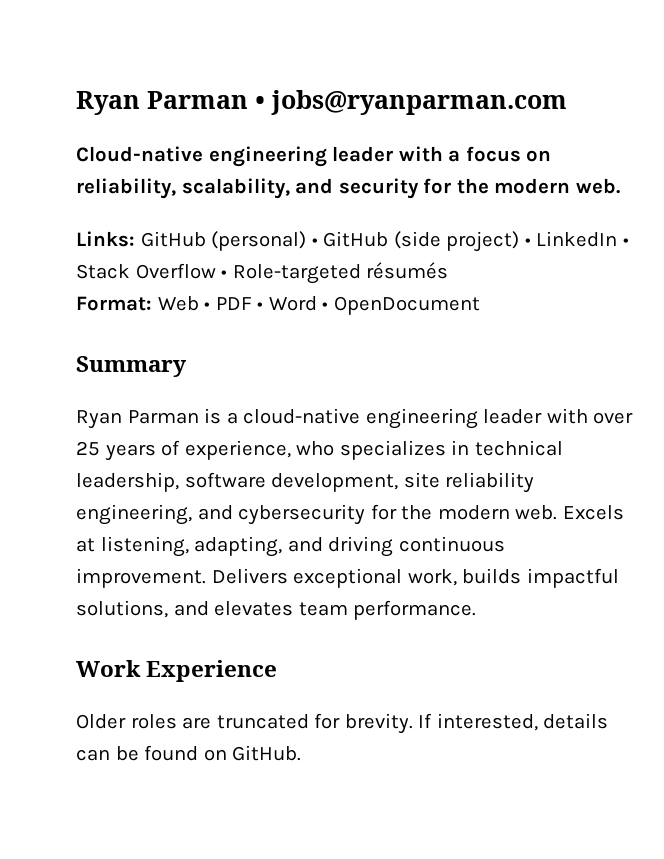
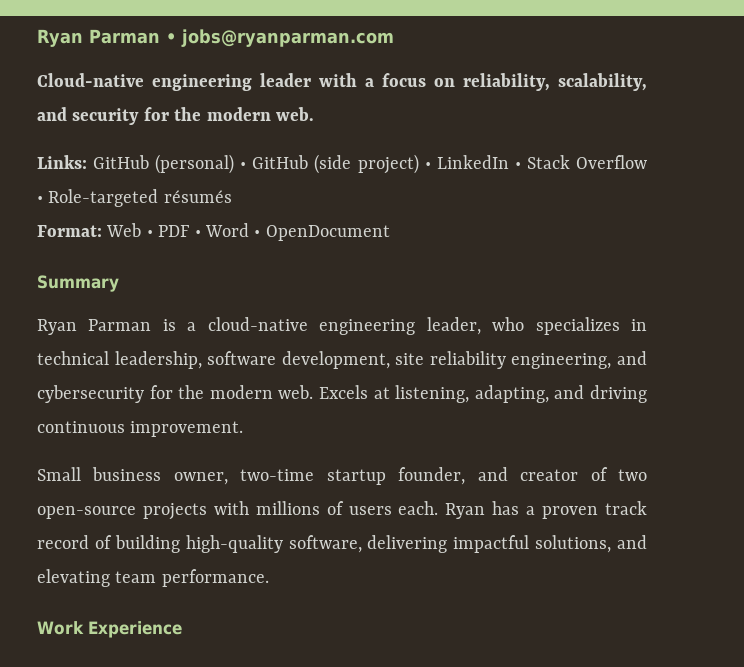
- Ryan Parman is a cloud-native engineering leader with over 25 years of experience, who specializes in technical leadership, software development, site reliability engineering, and cybersecurity for the modern web.
+ Ryan Parman is a cloud-native engineering leader, who specializes in technical leadership, software development, site reliability engineering, and cybersecurity for the modern web.
- Excels at listening, adapting, and driving continuous improvement. Delivers exceptional work, builds impactful solutions, and elevates team performance.
+ Excels at listening, adapting, and driving continuous improvement.
+ Small business owner, two-time startup founder, and creator of two open-source projects with millions of users each. Ryan has a proven track record of building high-quality software, delivering impactful solutions, and elevating team performance.
- Older roles are truncated for brevity. If interested, details can be found on GitHub.

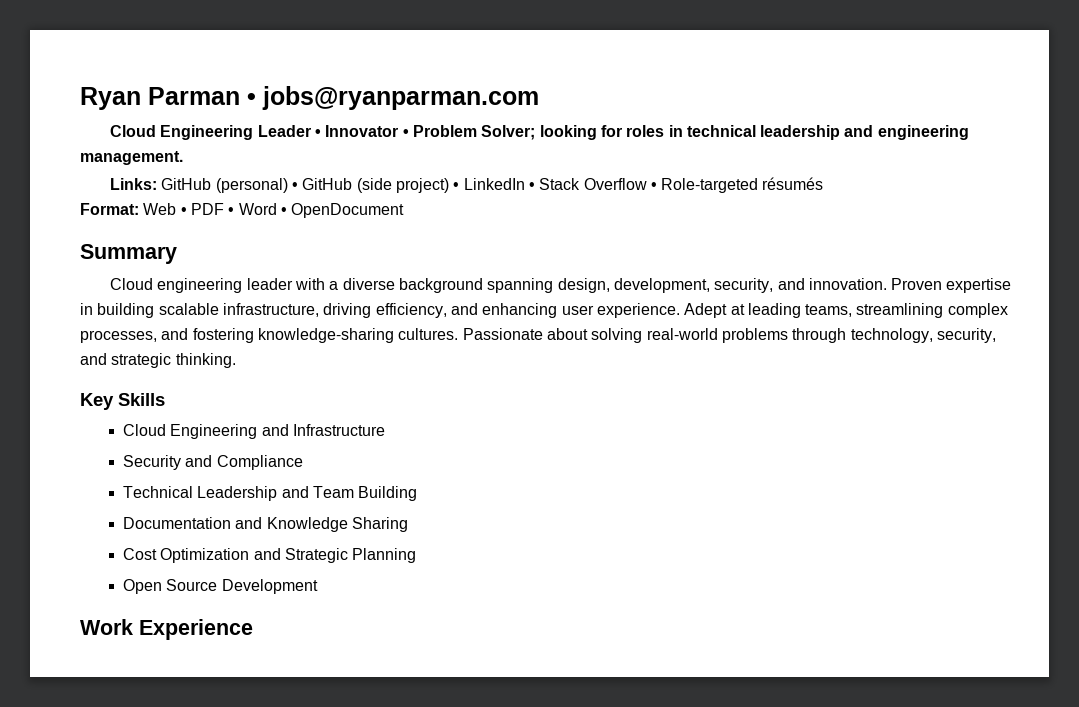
- Cloud-native engineering leader with a focus on reliability, scalability, and security for the modern web.
+ Cloud Engineering Leader • Innovator • Problem Solver; looking for roles in technical leadership and engineering management.
- Ryan Parman is a cloud-native engineering leader, who specializes in technical leadership, software development, site reliability engineering, and cybersecurity for the modern web. Excels at listening, adapting, and driving continuous improvement.
- Small business owner, two-time startup founder, and creator of two open-source projects with millions of users each. Ryan has a proven track record of building high-quality software, delivering impactful solutions, and elevating team performance.
+ Cloud engineering leader with a diverse background spanning design, development, security, and innovation. Proven expertise in building scalable infrastructure, driving efficiency, and enhancing user experience. Adept at leading teams, streamlining complex processes, and fostering knowledge-sharing cultures. Passionate about solving real-world problems through technology, security, and strategic thinking.
+ Key Skills
+ Cloud Engineering and Infrastructure
+ Security and Compliance
+ Technical Leadership and Team Building
+ Documentation and Knowledge Sharing
+ Cost Optimization and Strategic Planning
+ Open Source Development

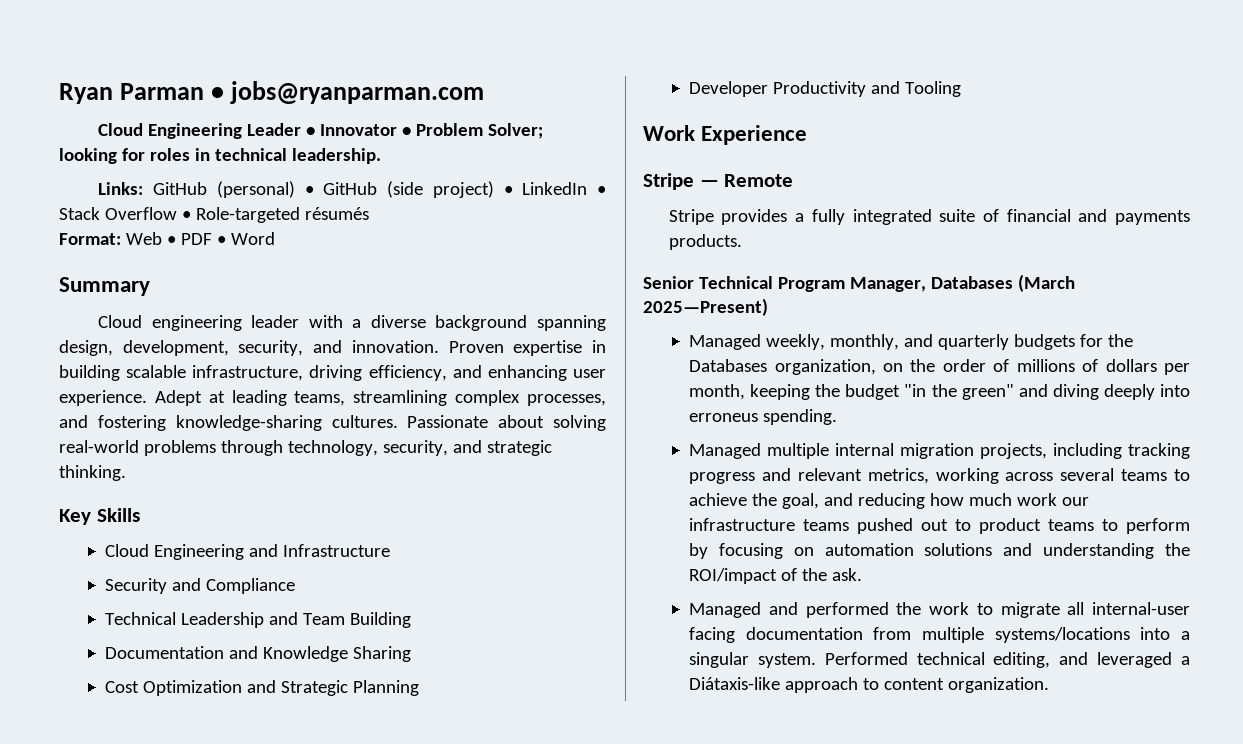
- Cloud Engineering Leader • Innovator • Problem Solver; looking for roles in technical leadership and engineering management.
+ Cloud Engineering Leader • Innovator • Problem Solver; looking for roles in technical leadership.
- Format: Web • PDF • Word • OpenDocument
+ Format: Web • PDF • Word
- Open Source Development
+ Developer Productivity and Tooling
  Work Experience
+ Stripe — Remote
+ Stripe provides a fully integrated suite of financial and payments products.
+ Senior Technical Program Manager, Databases (March 2025—Present)
+ Managed weekly, monthly, and quarterly budgets for the Databases organization, on the order of millions of dollars per month, keeping the budget "in the green" and diving deeply into erroneus spending.
+ Managed multiple internal migration projects, including tracking progress and relevant metrics, working across several teams to achieve the goal, and reducing how much work our infrastructure teams pushed out to product teams to perform by focusing on automation solutions and understanding the ROI/impact of the ask.
+ Managed and performed the work to migrate all internal-user facing documentation from multiple systems/locations into a singular system. Performed technical editing, and leveraged a Diátaxis-like approach to content organization.

